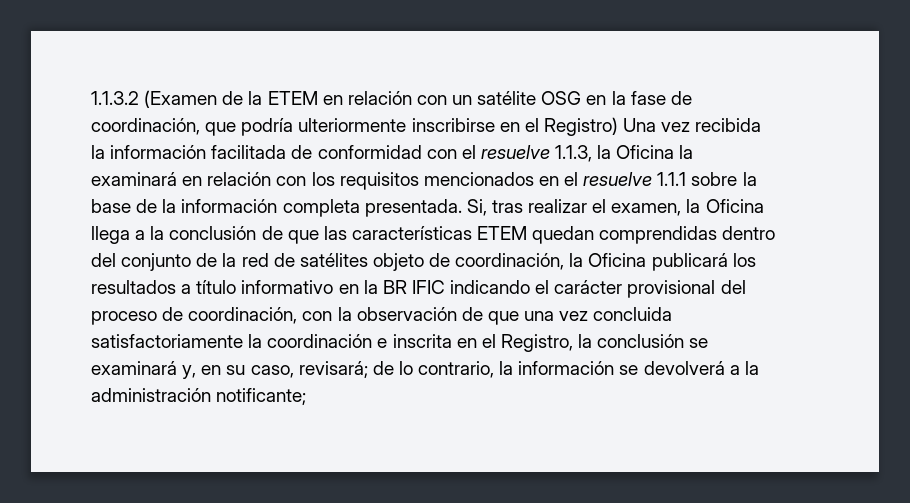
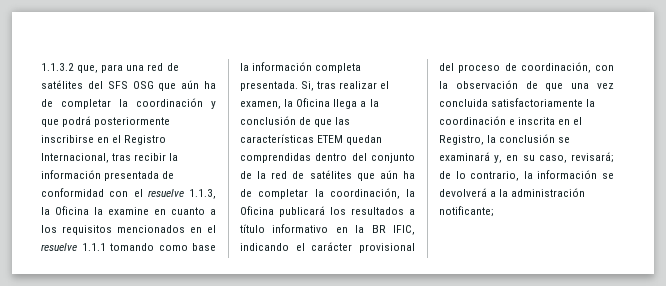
- 1.1.3.2 (Examen de la ETEM en relación con un satélite OSG en la fase de coordinación, que podría ulteriormente inscribirse en el Registro) Una vez recibida la información facilitada de conformidad con el resuelve 1.1.3, la Oficina la examinará en relación con los requisitos mencionados en el resuelve 1.1.1 sobre la base de la información completa presentada.
+ 1.1.3.2 que, para una red de satélites del SFS OSG que aún ha de completar la coordinación y que podrá posteriormente inscribirse en el Registro Internacional, tras recibir la información presentada de conformidad con el resuelve 1.1.3, la Oficina la examine en cuanto a los requisitos mencionados en el resuelve 1.1.1 tomando como base la información completa presentada.
- Si, tras realizar el examen, la Oficina llega a la conclusión de que las características ETEM quedan comprendidas dentro del conjunto de la red de satélites objeto de coordinación, la Oficina publicará los resultados a título informativo en la BR IFIC indicando el carácter provisional del proceso de coordinación, con la observación de que una vez concluida satisfactoriamente la coordinación e inscrita en el Registro, la conclusión se examinará y, en su caso, revisará;
+ Si, tras realizar el examen, la Oficina llega a la conclusión de que las características ETEM quedan comprendidas dentro del conjunto de la red de satélites que aún ha de completar la coordinación, la Oficina publicará los resultados a título informativo en la BR IFIC, indicando el carácter provisional del proceso de coordinación, con la observación de que una vez concluida satisfactoriamente la coordinación e inscrita en el Registro, la conclusión se examinará y, en su caso, revisará;

